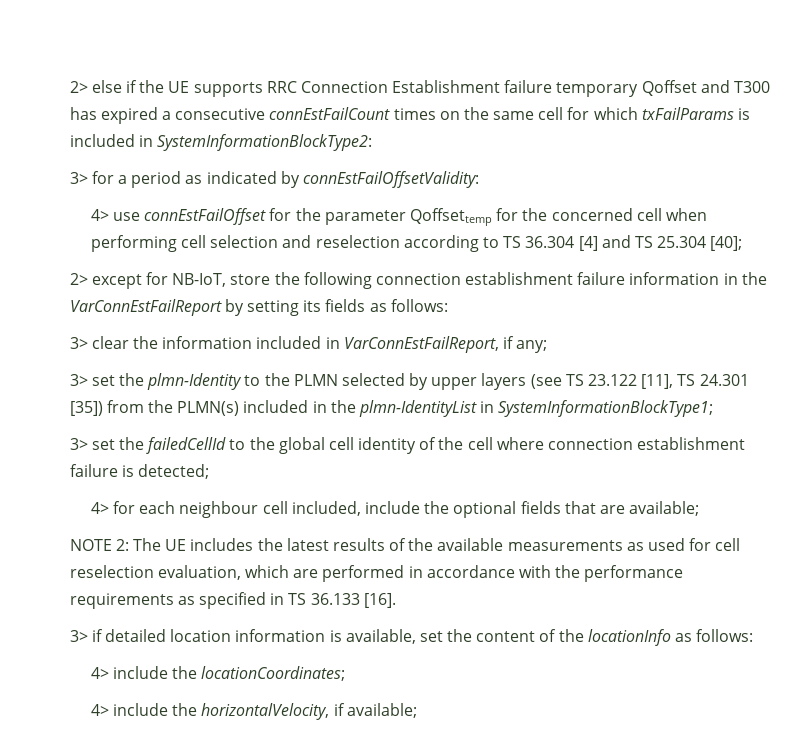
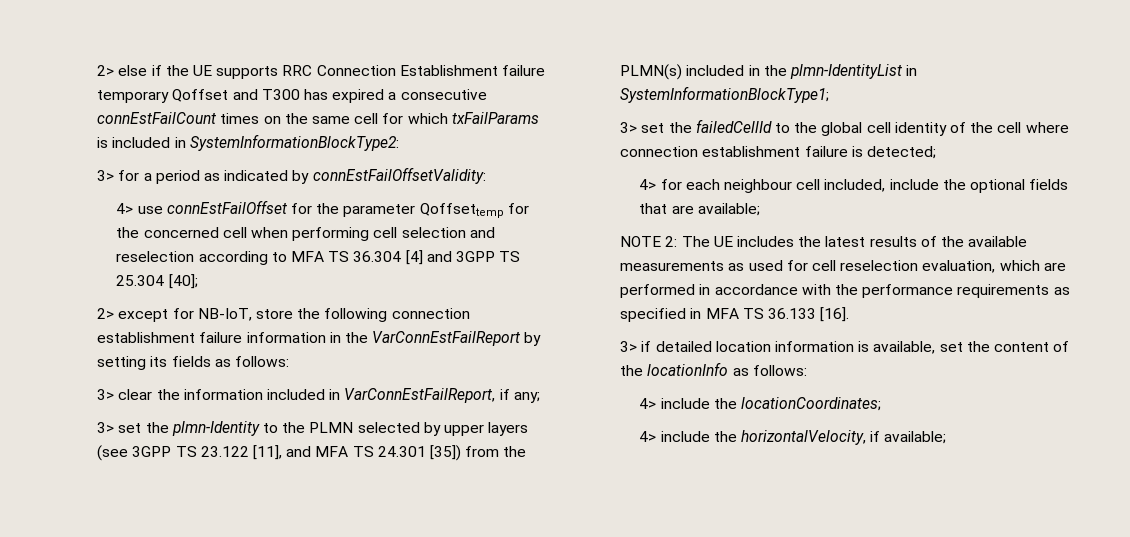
- 4> use connEstFailOffset for the parameter Qoffsettemp for the concerned cell when performing cell selection and reselection according to TS 36.304 [4] and TS 25.304 [40];
+ 4> use connEstFailOffset for the parameter Qoffsettemp for the concerned cell when performing cell selection and reselection according to MFA TS 36.304 [4] and 3GPP TS 25.304 [40];
- 3> set the plmn-Identity to the PLMN selected by upper layers (see TS 23.122 [11], TS 24.301 [35]) from the PLMN(s) included in the plmn-IdentityList in SystemInformationBlockType1;
+ 3> set the plmn-Identity to the PLMN selected by upper layers (see 3GPP TS 23.122 [11], and MFA TS 24.301 [35]) from the PLMN(s) included in the plmn-IdentityList in SystemInformationBlockType1;
- NOTE 2: The UE includes the latest results of the available measurements as used for cell reselection evaluation, which are performed in accordance with the performance requirements as specified in TS 36.133 [16].
+ NOTE 2: The UE includes the latest results of the available measurements as used for cell reselection evaluation, which are performed in accordance with the performance requirements as specified in MFA TS 36.133 [16].

